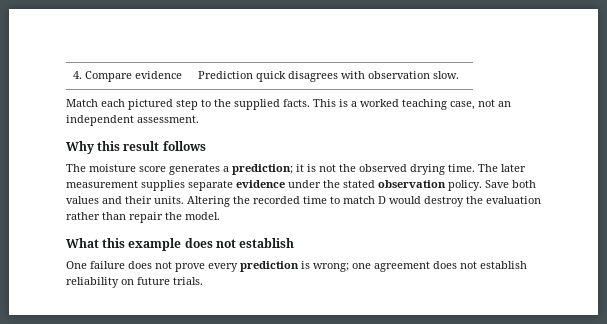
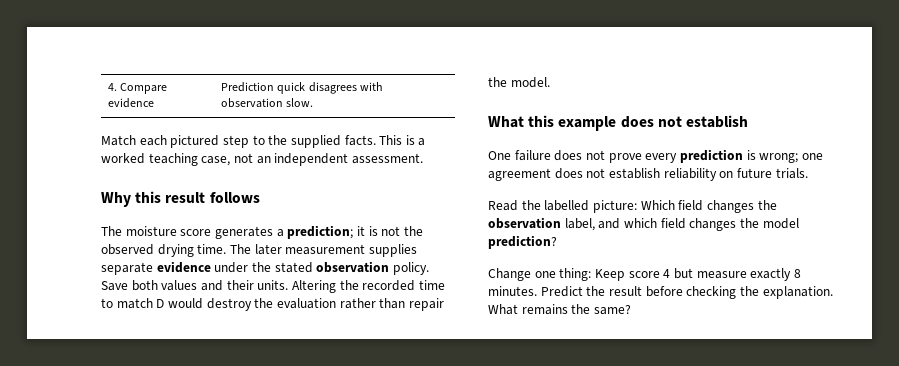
+ Read the labelled picture: Which field changes the observation label, and which field changes the model prediction?
+ Change one thing: Keep score 4 but measure exactly 8 minutes. Predict the result before checking the explanation. What remains the same?

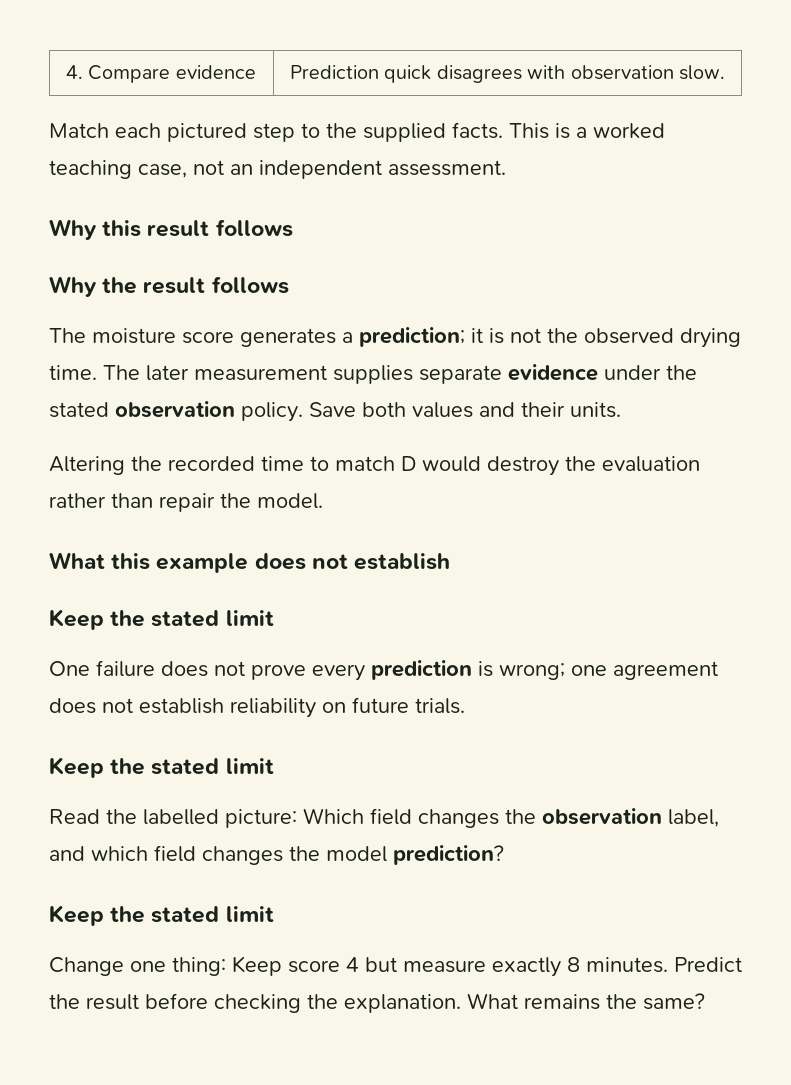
+ Why the result follows
- Save both values and their units. Altering the recorded time to match D would destroy the evaluation rather than repair the model.
+ Save both values and their units.
+ Altering the recorded time to match D would destroy the evaluation rather than repair the model.
  What this example does not establish
+ Keep the stated limit
  One failure does not prove every prediction is wrong; one agreement does not establish reliability on future trials.
+ Keep the stated limit
  Read the labelled picture: Which field changes the observation label, and which field changes the model prediction?
+ Keep the stated limit

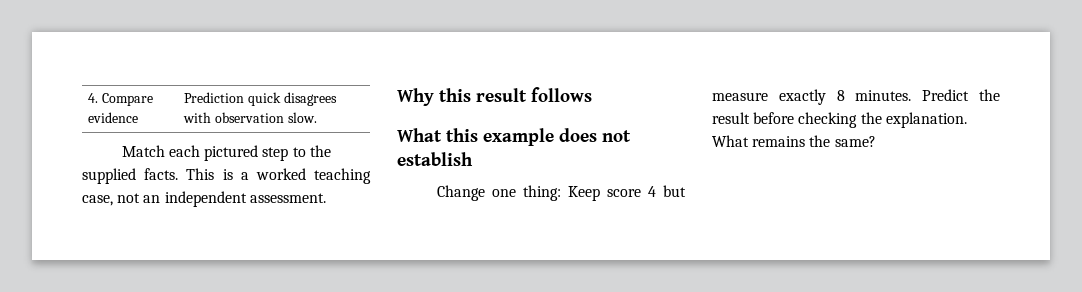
- Why the result follows
- The moisture score generates a prediction; it is not the observed drying time. The later measurement supplies separate evidence under the stated observation policy. Save both values and their units.
- Altering the recorded time to match D would destroy the evaluation rather than repair the model.
  What this example does not establish
- Keep the stated limit
- One failure does not prove every prediction is wrong; one agreement does not establish reliability on future trials.
- Keep the stated limit
- Read the labelled picture: Which field changes the observation label, and which field changes the model prediction?
- Keep the stated limit

